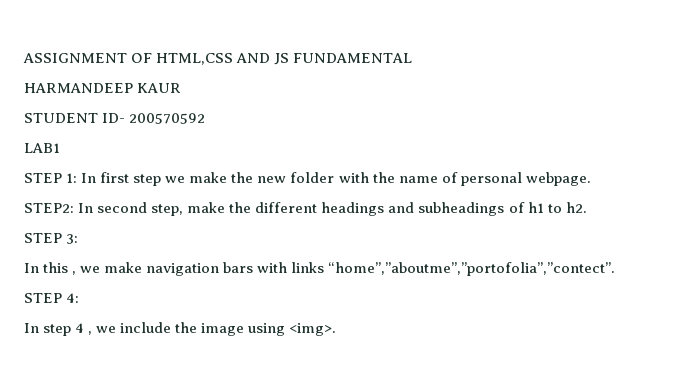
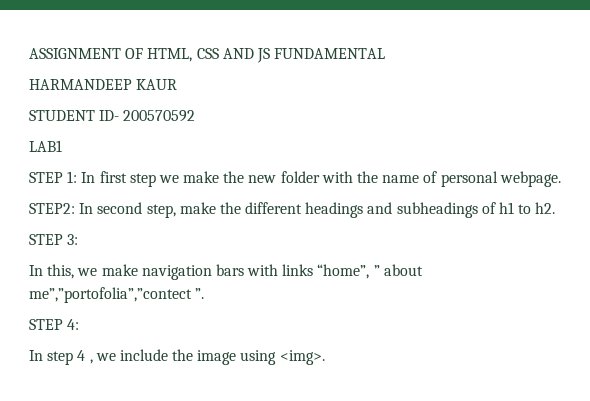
- ASSIGNMENT OF HTML,CSS AND JS FUNDAMENTAL
+ ASSIGNMENT OF HTML, CSS AND JS FUNDAMENTAL
- In this , we make navigation bars with links “home”,”aboutme”,”portofolia”,”contect”.
+ In this, we make navigation bars with links “home”, ” about me”,”portofolia”,”contect ”.

